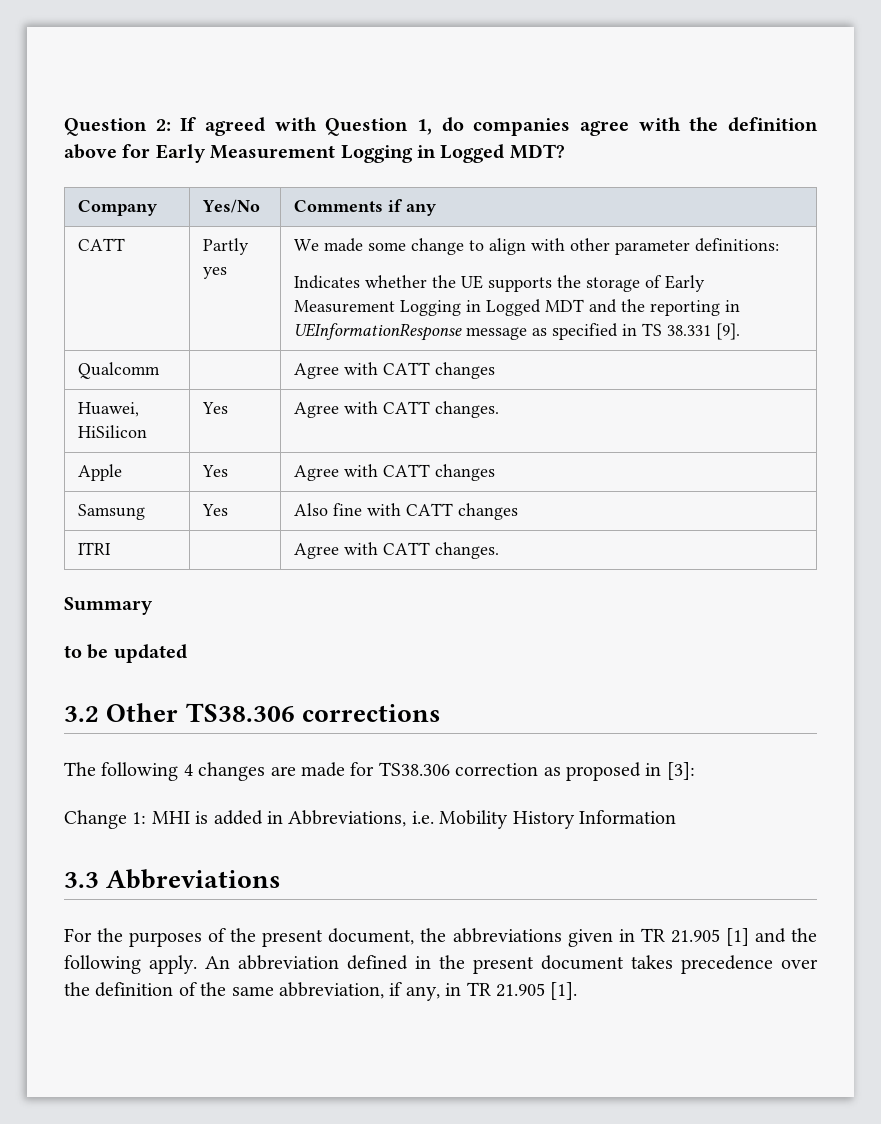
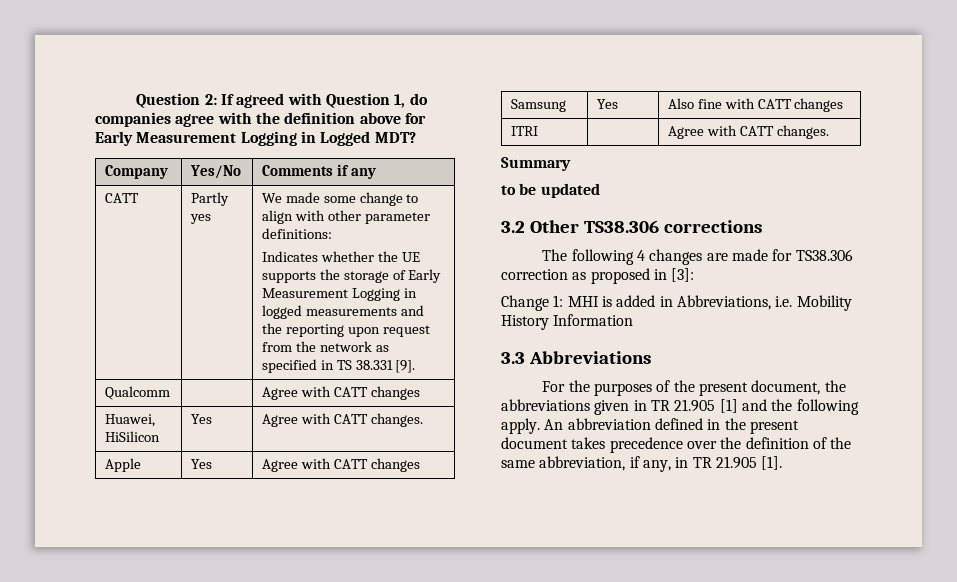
- Indicates whether the UE supports the storage of Early Measurement Logging in Logged MDT and the reporting in UEInformationResponse message as specified in TS 38.331 [9].
+ Indicates whether the UE supports the storage of Early Measurement Logging in logged measurements and the reporting upon request from the network as specified in TS 38.331 [9].

